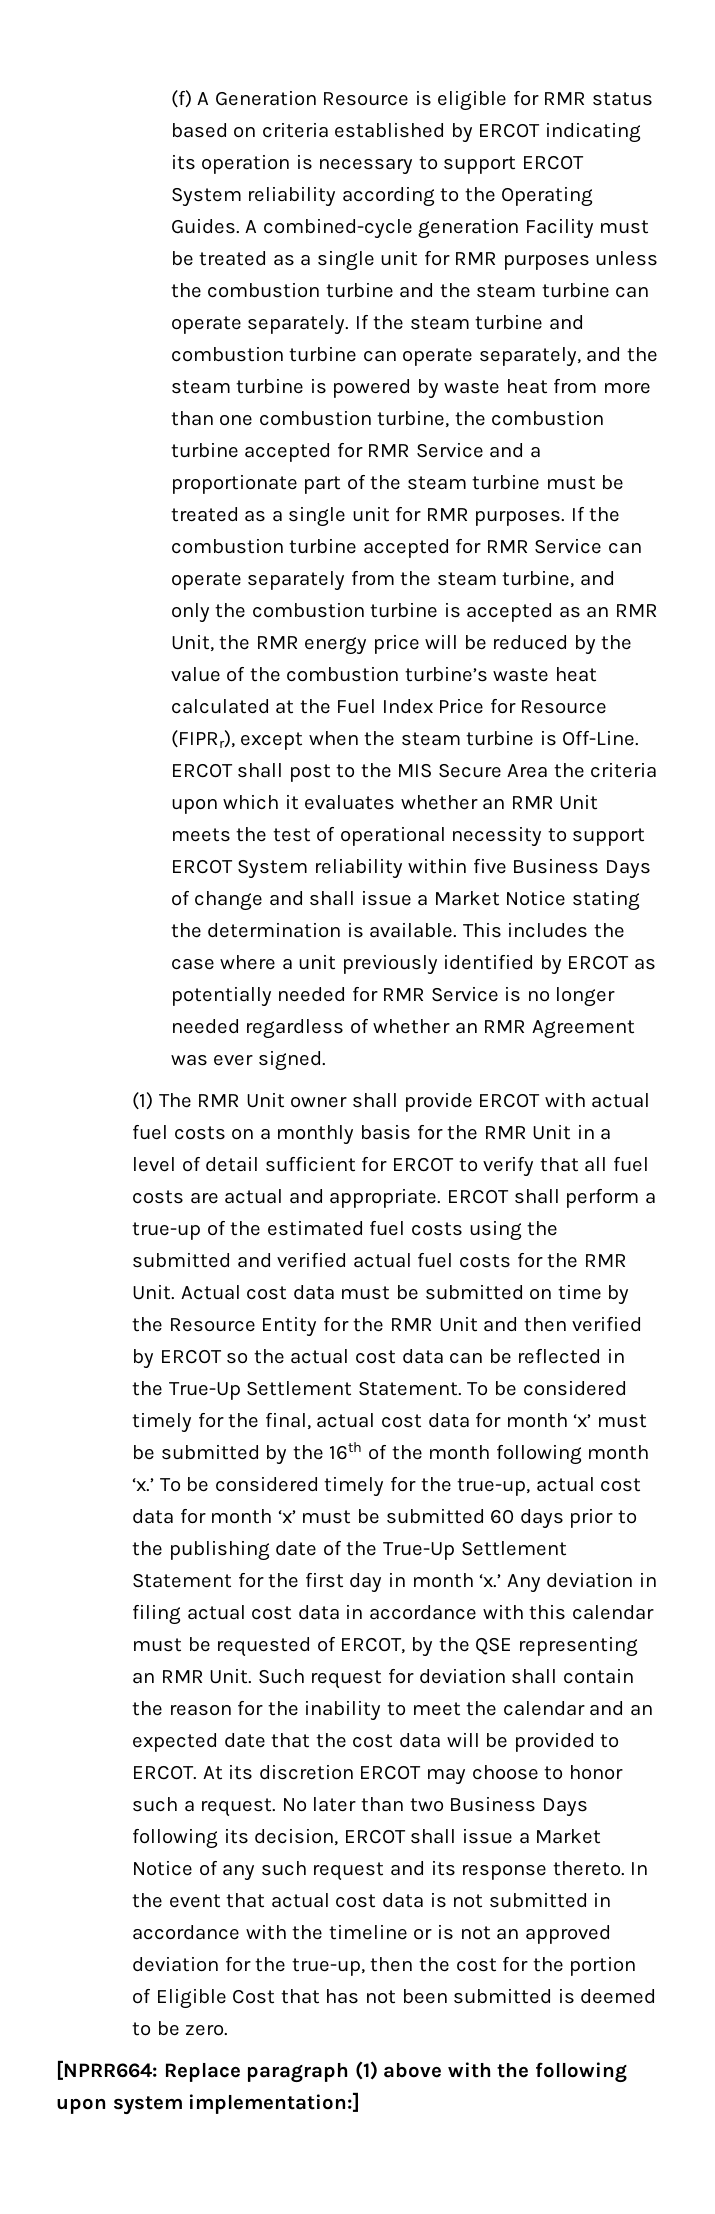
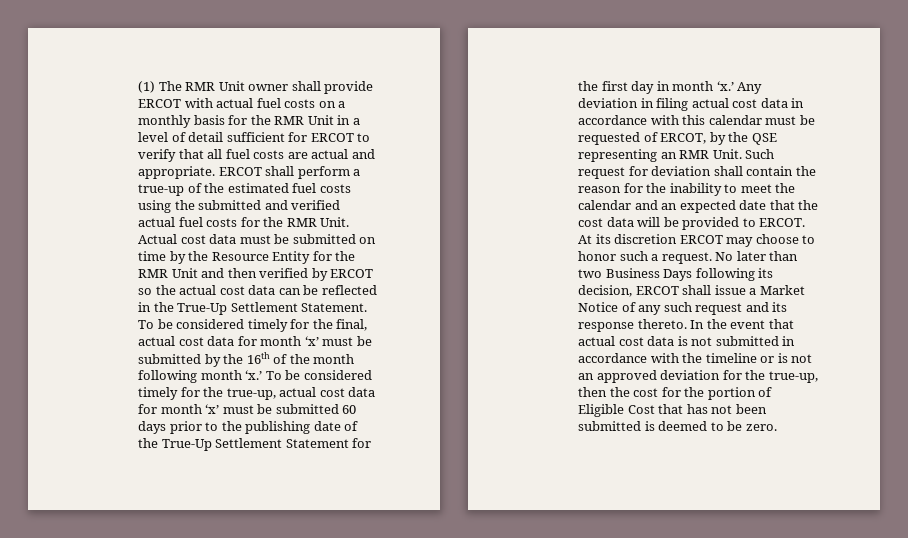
- (f) A Generation Resource is eligible for RMR status based on criteria established by ERCOT indicating its operation is necessary to support ERCOT System reliability according to the Operating Guides. A combined-cycle generation Facility must be treated as a single unit for RMR purposes unless the combustion turbine and the steam turbine can operate separately. If the steam turbine and combustion turbine can operate separately, and the steam turbine is powered by waste heat from more than one combustion turbine, the combustion turbine accepted for RMR Service and a proportionate part of the steam turbine must be treated as a single unit for RMR purposes. If the combustion turbine accepted for RMR Service can operate separately from the steam turbine, and only the combustion turbine is accepted as an RMR Unit, the RMR energy price will be reduced by the value of the combustion turbine’s waste heat calculated at the Fuel Index Price for Resource (FIPRr), except when the steam turbine is Off-Line. ERCOT shall post to the MIS Secure Area the criteria upon which it evaluates whether an RMR Unit meets the test of operational necessity to support ERCOT System reliability within five Business Days of change and shall issue a Market Notice stating the determination is available. This includes the case where a unit previously identified by ERCOT as potentially needed for RMR Service is no longer needed regardless of whether an RMR Agreement was ever signed.
- [NPRR664: Replace paragraph (1) above with the following upon system implementation:]

